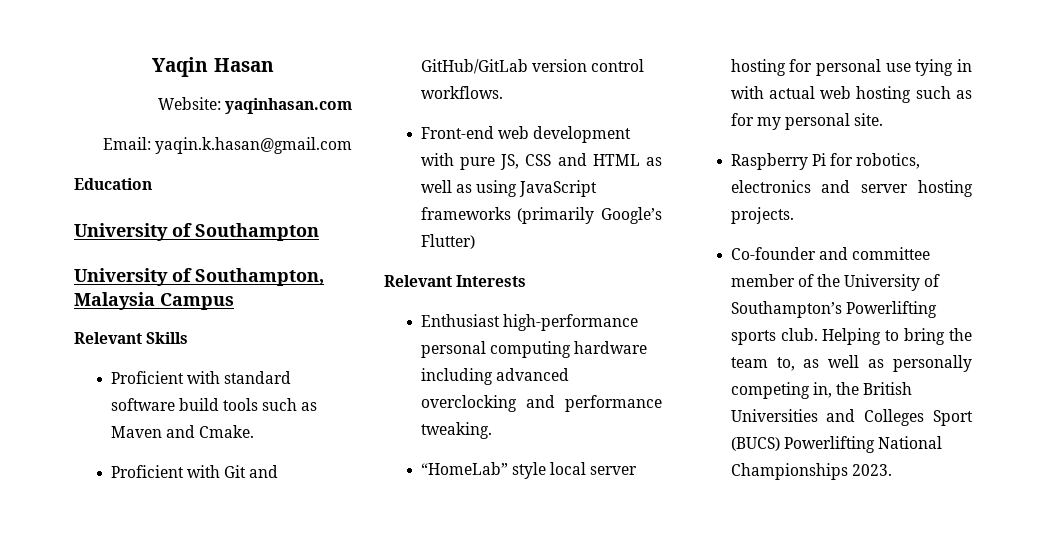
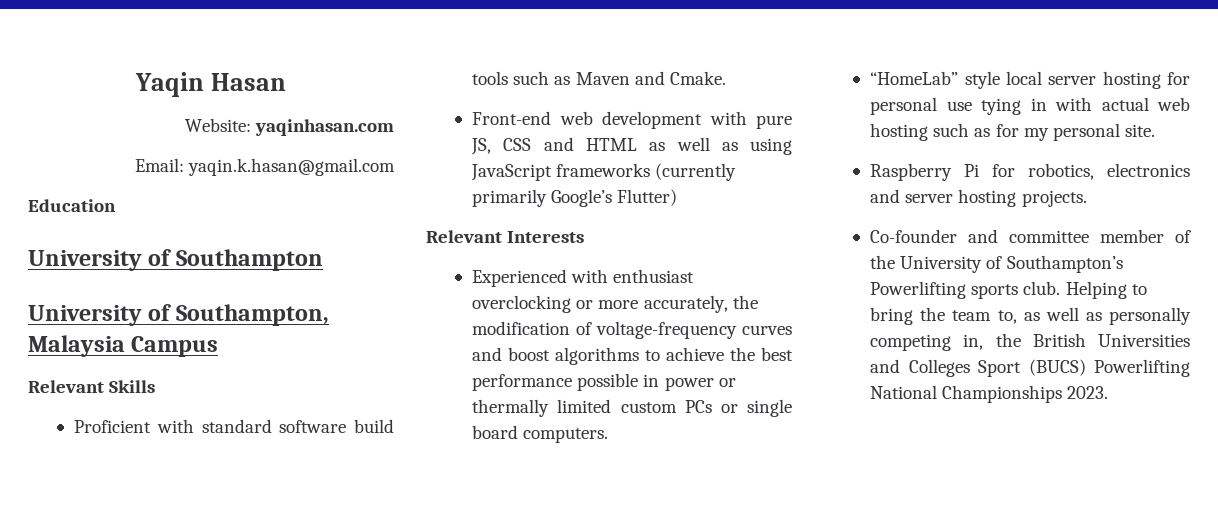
- Proficient with Git and GitHub/GitLab version control workflows.
- Front-end web development with pure JS, CSS and HTML as well as using JavaScript frameworks (primarily Google’s Flutter)
+ Front-end web development with pure JS, CSS and HTML as well as using JavaScript frameworks (currently primarily Google’s Flutter)
- Enthusiast high-performance personal computing hardware including advanced overclocking and performance tweaking.
+ Experienced with enthusiast overclocking or more accurately, the modification of voltage-frequency curves and boost algorithms to achieve the best performance possible in power or thermally limited custom PCs or single board computers.

